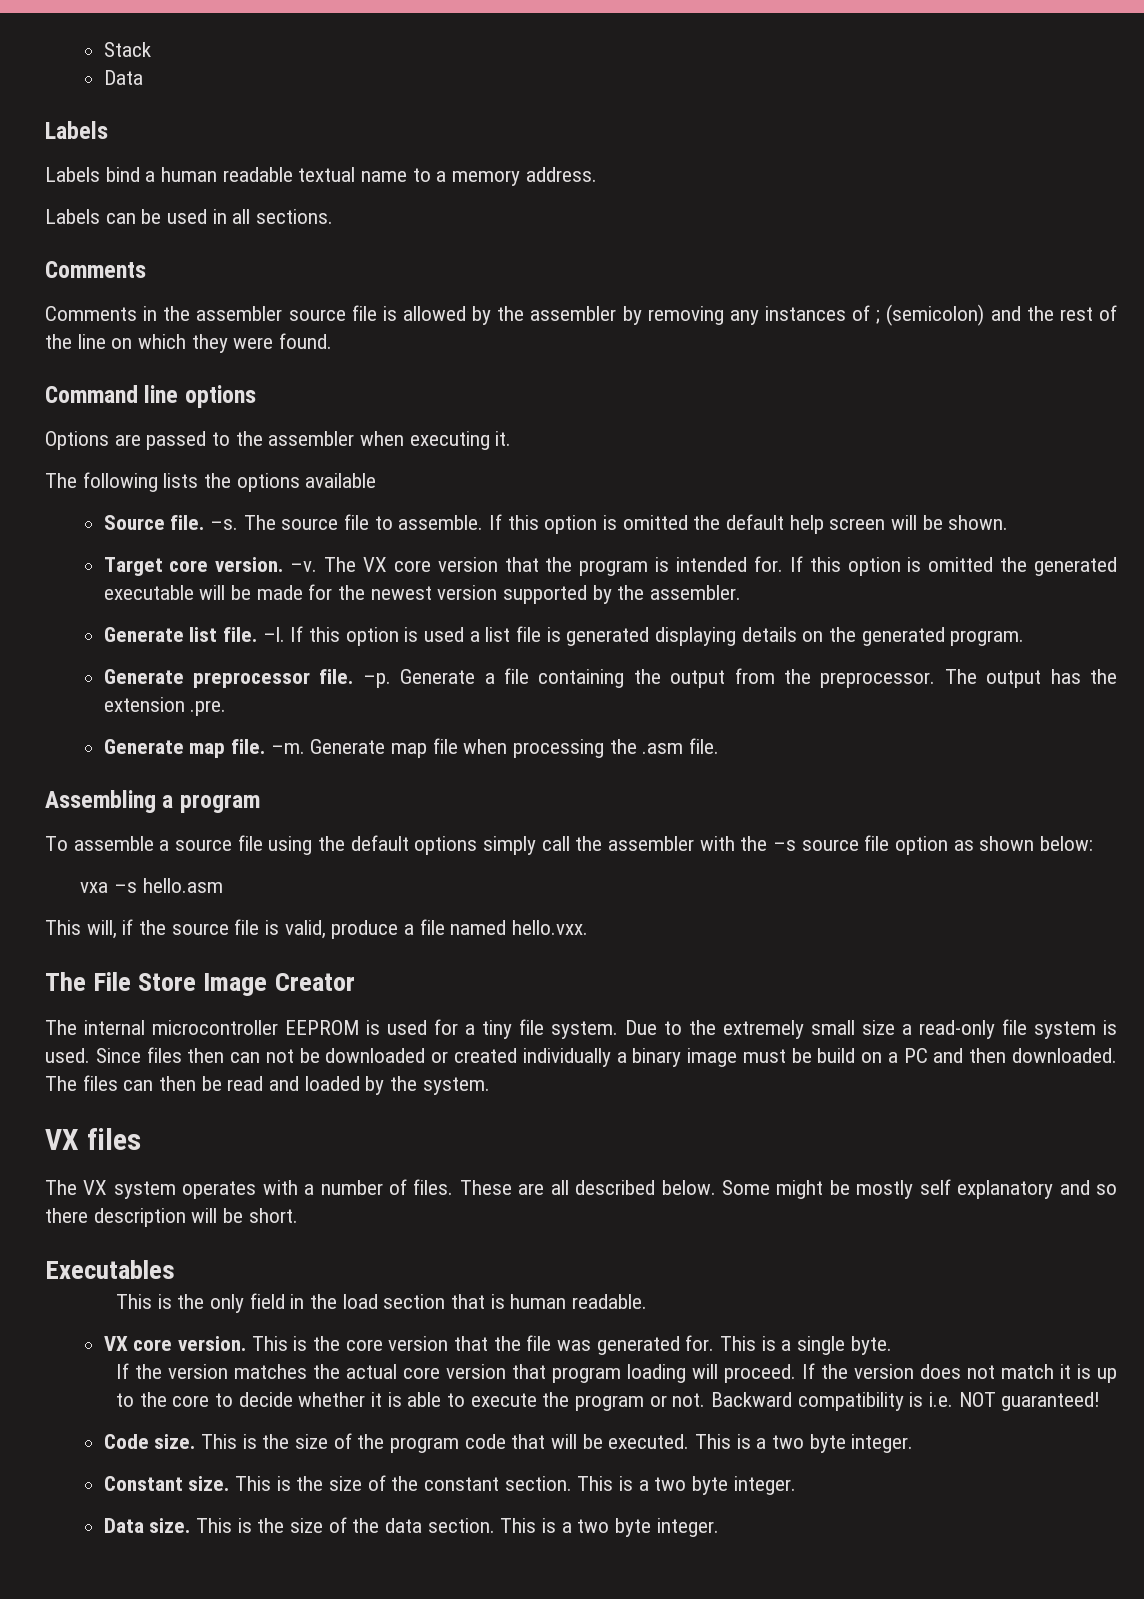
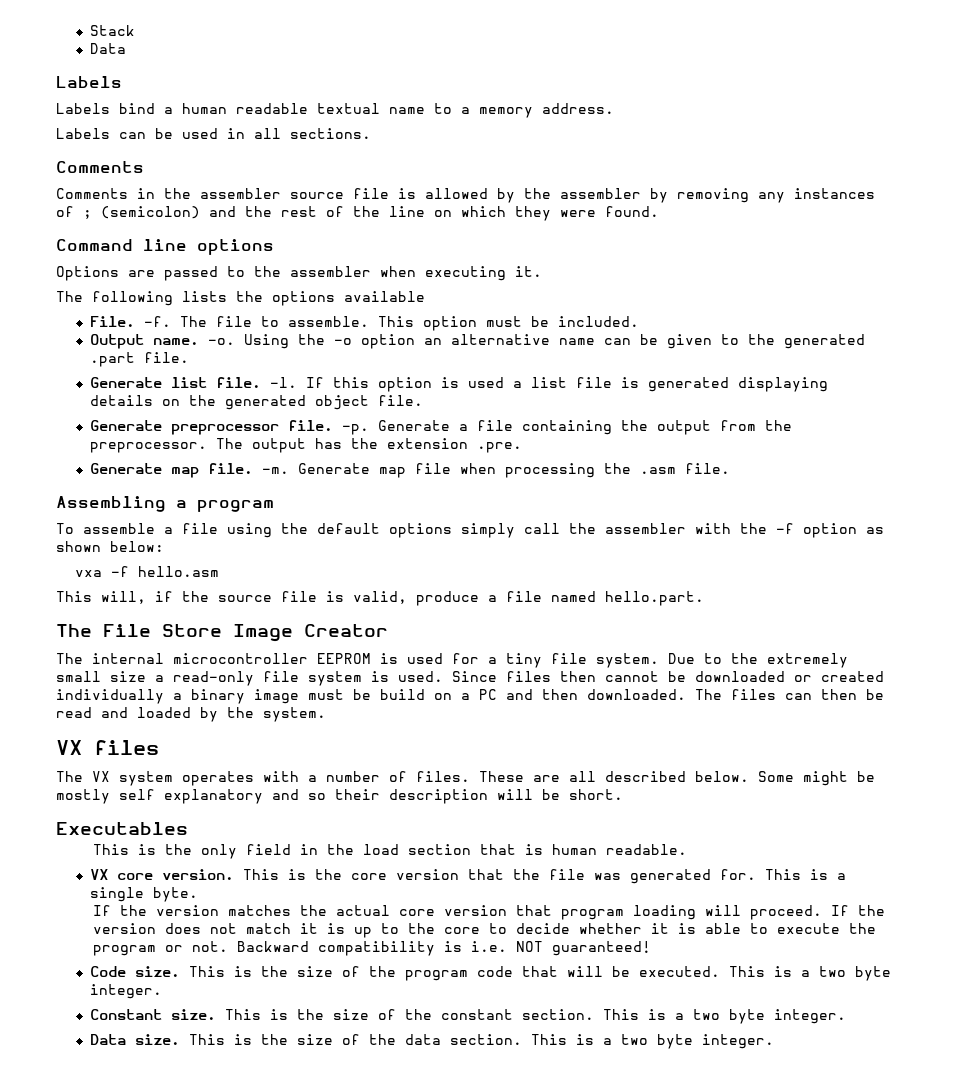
- Source file. –s. The source file to assemble. If this option is omitted the default help screen will be shown.
- Target core version. –v. The VX core version that the program is intended for. If this option is omitted the generated executable will be made for the newest version supported by the assembler.
+ File. –f. The file to assemble. This option must be included.
+ Output name. –o. Using the –o option an alternative name can be given to the generated .part file.
- If this option is used a list file is generated displaying details on the generated program.
+ If this option is used a list file is generated displaying details on the generated object file.
- To assemble a source file using the default options simply call the assembler with the –s source file option as shown below:
+ To assemble a file using the default options simply call the assembler with the –f option as shown below:
- vxa –s hello.asm
+ vxa –f hello.asm
- This will, if the source file is valid, produce a file named hello.vxx.
+ This will, if the source file is valid, produce a file named hello.part.
- Since files then can not be downloaded or created individually a binary image must be build on a PC and then downloaded.
+ Since files then cannot be downloaded or created individually a binary image must be build on a PC and then downloaded.
- Some might be mostly self explanatory and so there description will be short.
+ Some might be mostly self explanatory and so their description will be short.

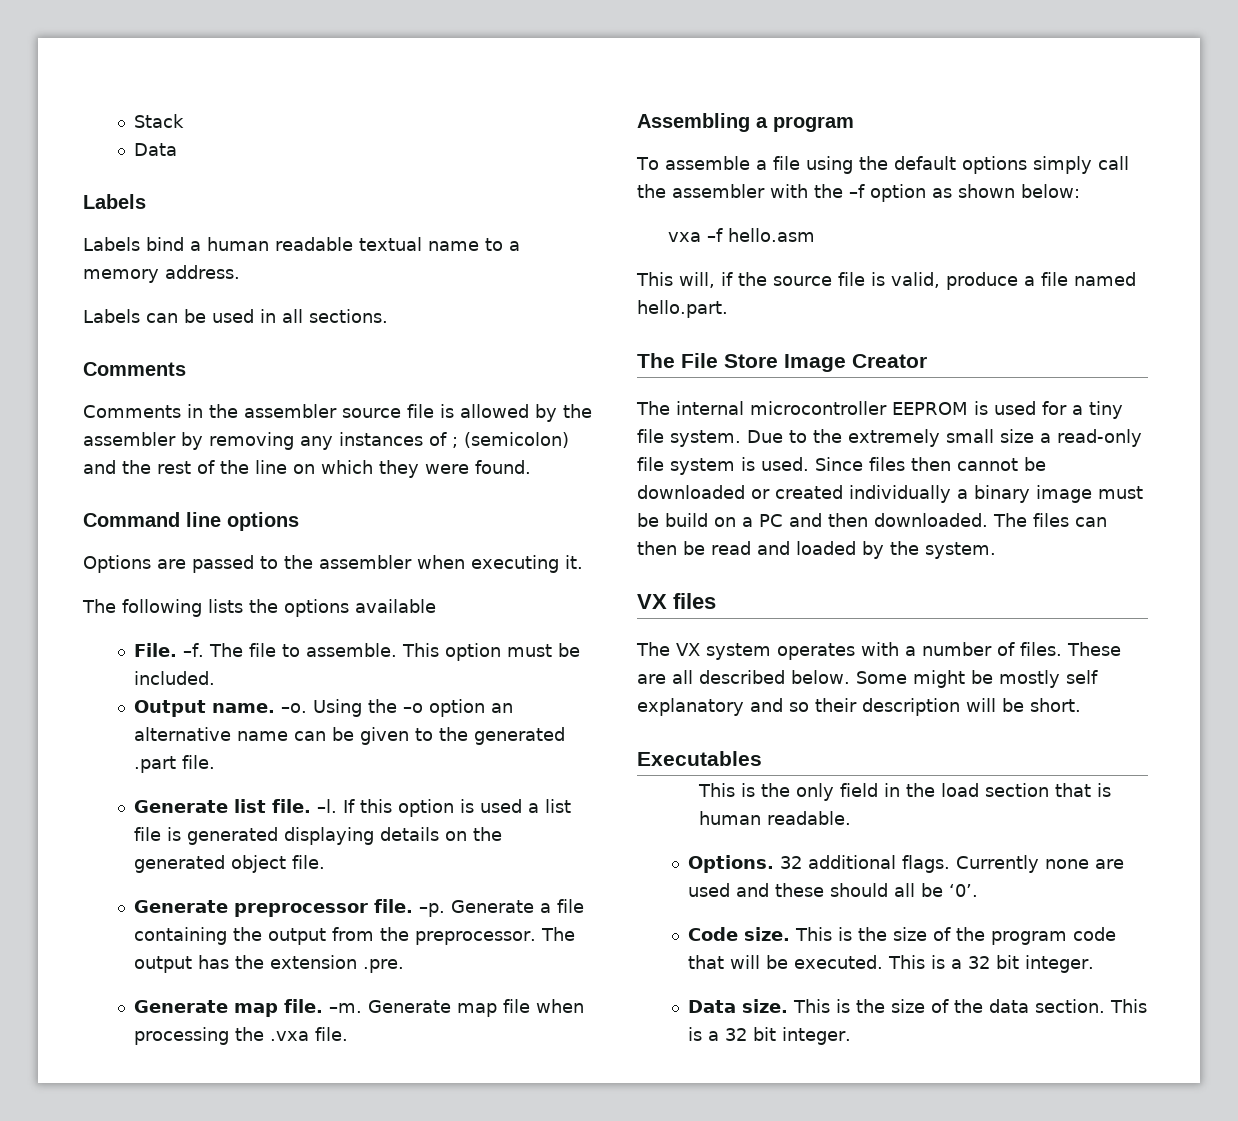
- Generate map file when processing the .asm file.
+ Generate map file when processing the .vxa file.
- VX core version. This is the core version that the file was generated for. This is a single byte.
- If the version matches the actual core version that program loading will proceed. If the version does not match it is up to the core to decide whether it is able to execute the program or not. Backward compatibility is i.e. NOT guaranteed!
+ Options. 32 additional flags. Currently none are used and these should all be ‘0’.
- This is the size of the program code that will be executed. This is a two byte integer.
- Constant size. This is the size of the constant section. This is a two byte integer.
+ This is the size of the program code that will be executed. This is a 32 bit integer.
- This is the size of the data section. This is a two byte integer.
+ This is the size of the data section. This is a 32 bit integer.

